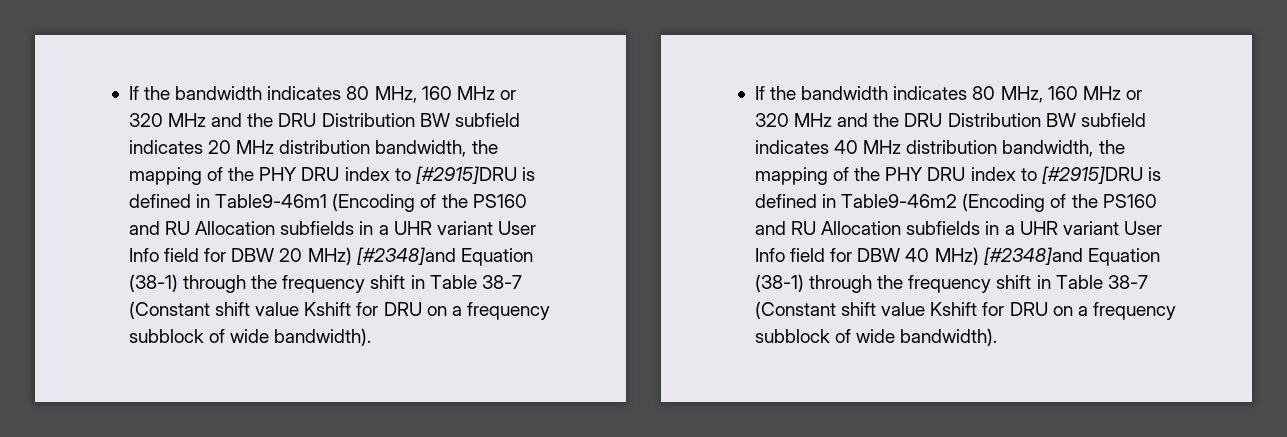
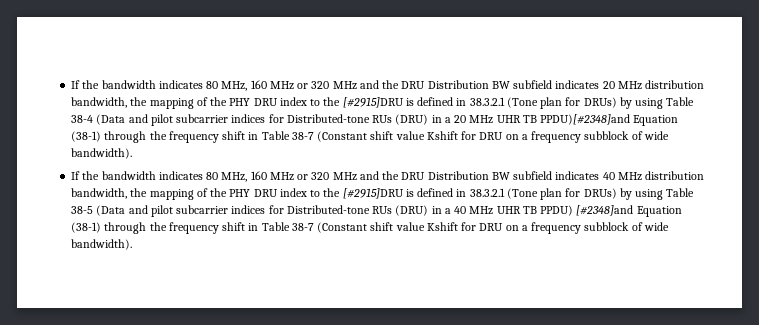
- If the bandwidth indicates 80 MHz, 160 MHz or 320 MHz and the DRU Distribution BW subfield indicates 20 MHz distribution bandwidth, the mapping of the PHY DRU index to [#2915]DRU is defined in Table9-46m1 (Encoding of the PS160 and RU Allocation subfields in a UHR variant User Info field for DBW 20 MHz) [#2348]and Equation (38-1) through the frequency shift in Table 38-7 (Constant shift value Kshift for DRU on a frequency subblock of wide bandwidth).
+ If the bandwidth indicates 80 MHz, 160 MHz or 320 MHz and the DRU Distribution BW subfield indicates 20 MHz distribution bandwidth, the mapping of the PHY DRU index to the [#2915]DRU is defined in 38.3.2.1 (Tone plan for DRUs) by using Table 38-4 (Data and pilot subcarrier indices for Distributed-tone RUs (DRU) in a 20 MHz UHR TB PPDU)[#2348]and Equation (38-1) through the frequency shift in Table 38-7 (Constant shift value Kshift for DRU on a frequency subblock of wide bandwidth).
- If the bandwidth indicates 80 MHz, 160 MHz or 320 MHz and the DRU Distribution BW subfield indicates 40 MHz distribution bandwidth, the mapping of the PHY DRU index to [#2915]DRU is defined in Table9-46m2 (Encoding of the PS160 and RU Allocation subfields in a UHR variant User Info field for DBW 40 MHz) [#2348]and Equation (38-1) through the frequency shift in Table 38-7 (Constant shift value Kshift for DRU on a frequency subblock of wide bandwidth).
+ If the bandwidth indicates 80 MHz, 160 MHz or 320 MHz and the DRU Distribution BW subfield indicates 40 MHz distribution bandwidth, the mapping of the PHY DRU index to the [#2915]DRU is defined in 38.3.2.1 (Tone plan for DRUs) by using Table 38-5 (Data and pilot subcarrier indices for Distributed-tone RUs (DRU) in a 40 MHz UHR TB PPDU) [#2348]and Equation (38-1) through the frequency shift in Table 38-7 (Constant shift value Kshift for DRU on a frequency subblock of wide bandwidth).

